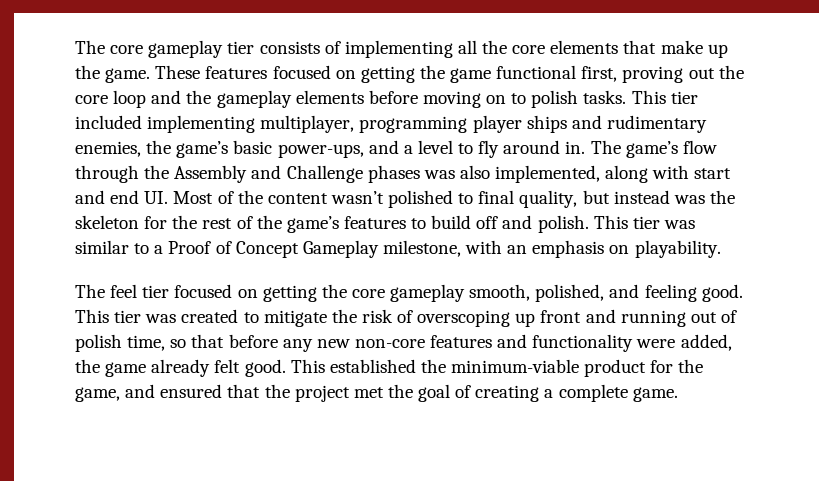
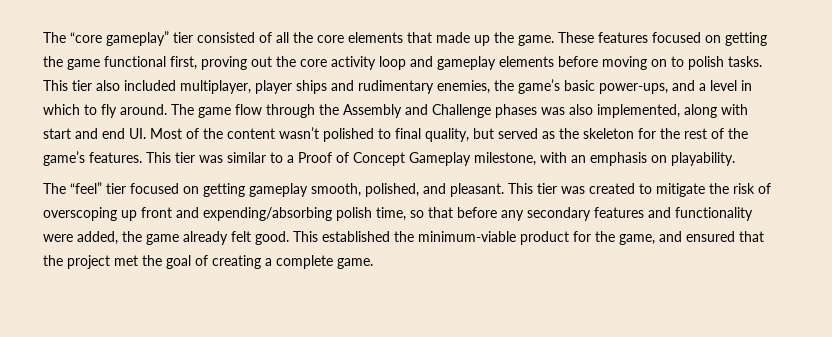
- The core gameplay tier consists of implementing all the core elements that make up the game.
+ The “core gameplay” tier consisted of all the core elements that made up the game.
- These features focused on getting the game functional first, proving out the core loop and the gameplay elements before moving on to polish tasks.
+ These features focused on getting the game functional first, proving out the core activity loop and gameplay elements before moving on to polish tasks.
- This tier included implementing multiplayer, programming player ships and rudimentary enemies, the game’s basic power-ups, and a level to fly around in. The game’s flow through the Assembly and Challenge phases was also implemented, along with start and end UI. Most of the content wasn’t polished to final quality, but instead was the skeleton for the rest of the game’s features to build off and polish.
+ This tier also included multiplayer, player ships and rudimentary enemies, the game’s basic power-ups, and a level in which to fly around. The game flow through the Assembly and Challenge phases was also implemented, along with start and end UI. Most of the content wasn’t polished to final quality, but served as the skeleton for the rest of the game’s features.
- The feel tier focused on getting the core gameplay smooth, polished, and feeling good.
+ The “feel” tier focused on getting gameplay smooth, polished, and pleasant.
- This tier was created to mitigate the risk of overscoping up front and running out of polish time, so that before any new non-core features and functionality were added, the game already felt good.
+ This tier was created to mitigate the risk of overscoping up front and expending/absorbing polish time, so that before any secondary features and functionality were added, the game already felt good.

